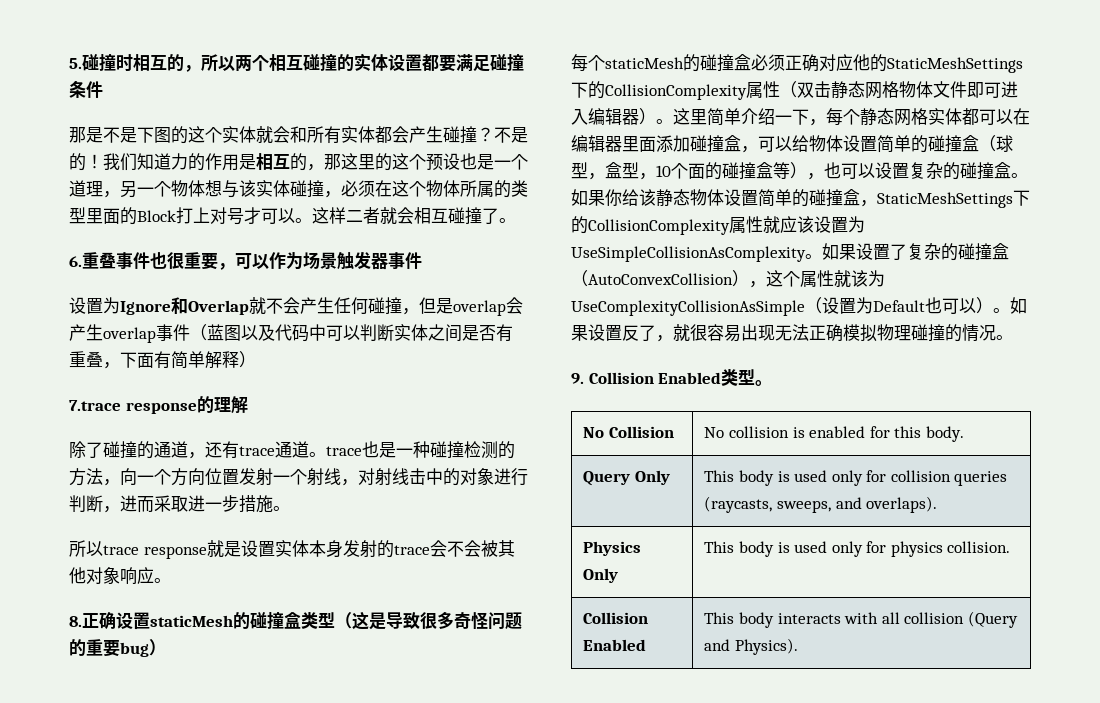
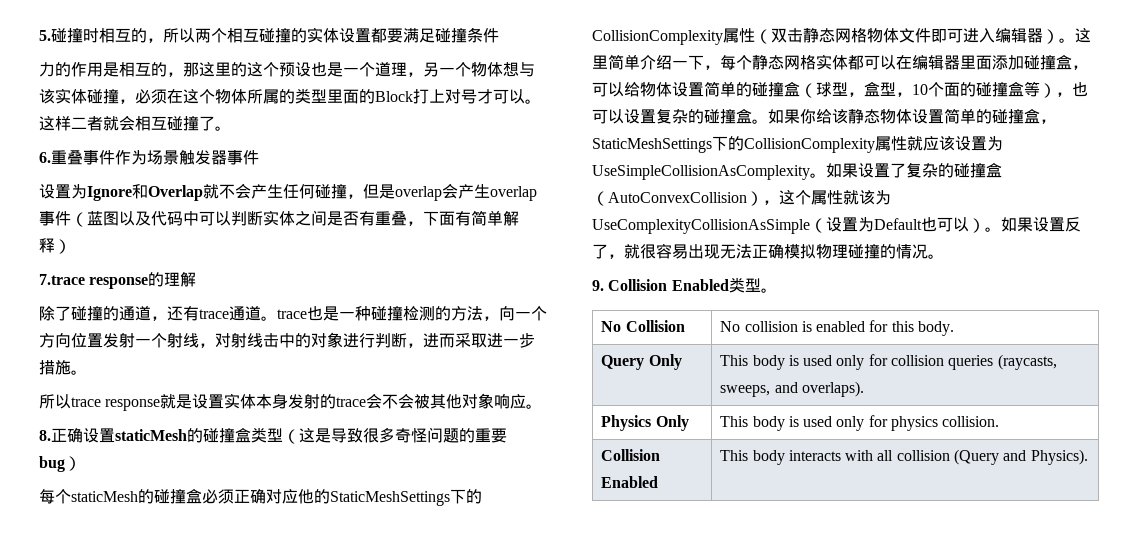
- 那是不是下图的这个实体就会和所有实体都会产生碰撞？不是的！我们知道力的作用是相互的，那这里的这个预设也是一个道理，另一个物体想与该实体碰撞，必须在这个物体所属的类型里面的Block打上对号才可以。
+ 力的作用是相互的，那这里的这个预设也是一个道理，另一个物体想与该实体碰撞，必须在这个物体所属的类型里面的Block打上对号才可以。
- 6.重叠事件也很重要，可以作为场景触发器事件
+ 6.重叠事件作为场景触发器事件

